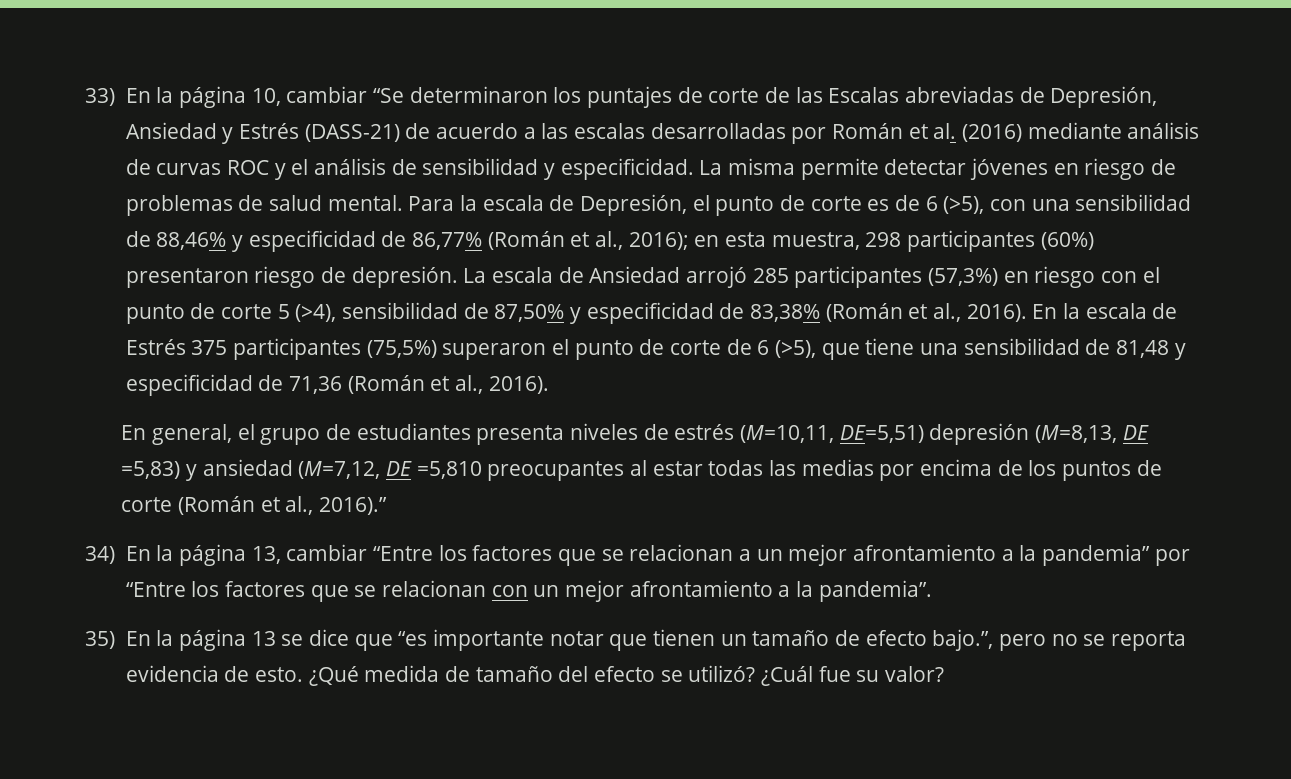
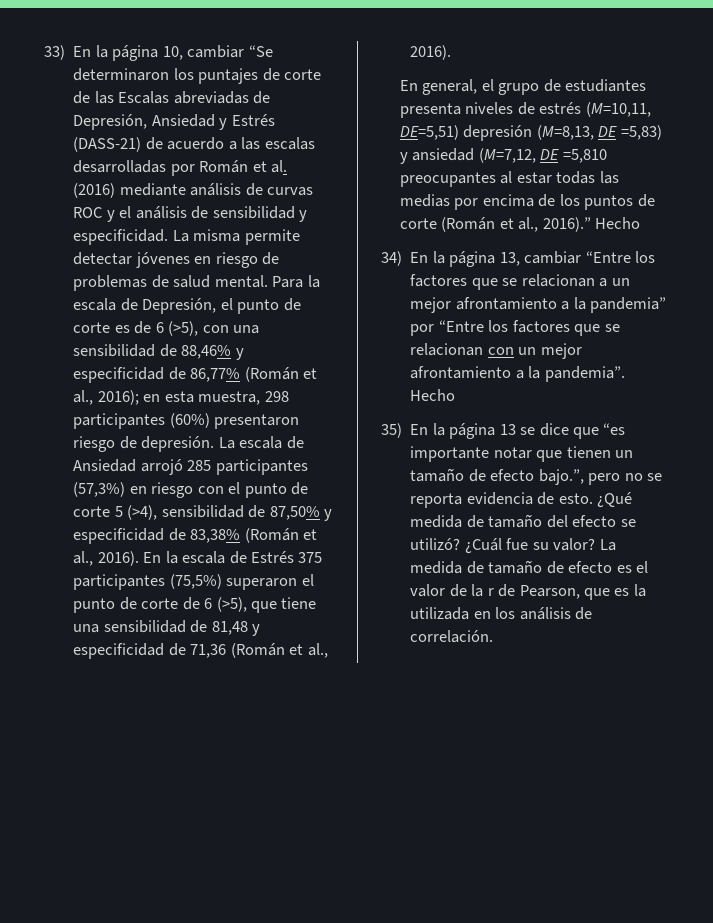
- En general, el grupo de estudiantes presenta niveles de estrés (M=10,11, DE=5,51) depresión (M=8,13, DE =5,83) y ansiedad (M=7,12, DE =5,810 preocupantes al estar todas las medias por encima de los puntos de corte (Román et al., 2016).”
+ En general, el grupo de estudiantes presenta niveles de estrés (M=10,11, DE=5,51) depresión (M=8,13, DE =5,83) y ansiedad (M=7,12, DE =5,810 preocupantes al estar todas las medias por encima de los puntos de corte (Román et al., 2016).” Hecho
- 34) En la página 13, cambiar “Entre los factores que se relacionan a un mejor afrontamiento a la pandemia” por “Entre los factores que se relacionan con un mejor afrontamiento a la pandemia”.
+ 34) En la página 13, cambiar “Entre los factores que se relacionan a un mejor afrontamiento a la pandemia” por “Entre los factores que se relacionan con un mejor afrontamiento a la pandemia”. Hecho
+ La medida de tamaño de efecto es el valor de la r de Pearson, que es la utilizada en los análisis de correlación.

